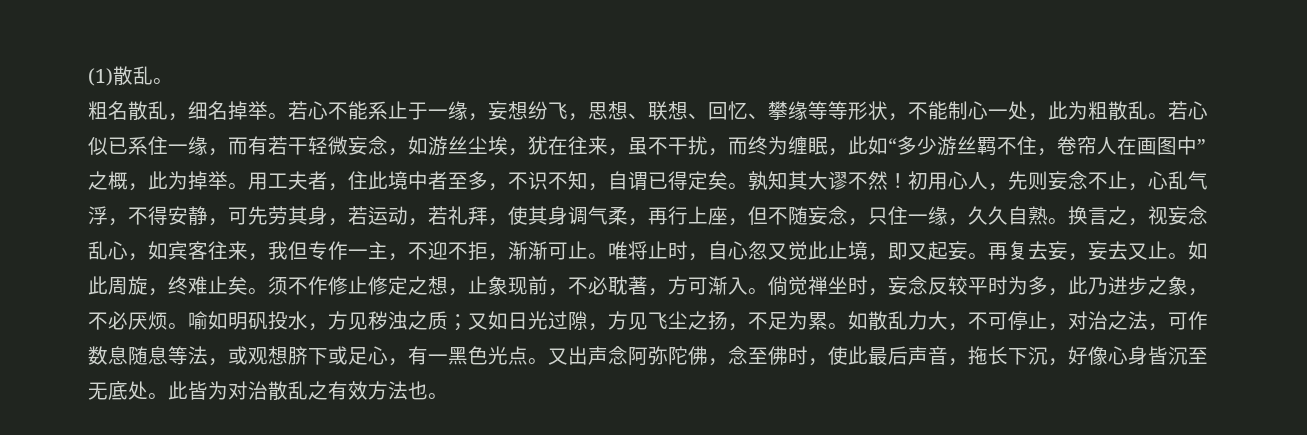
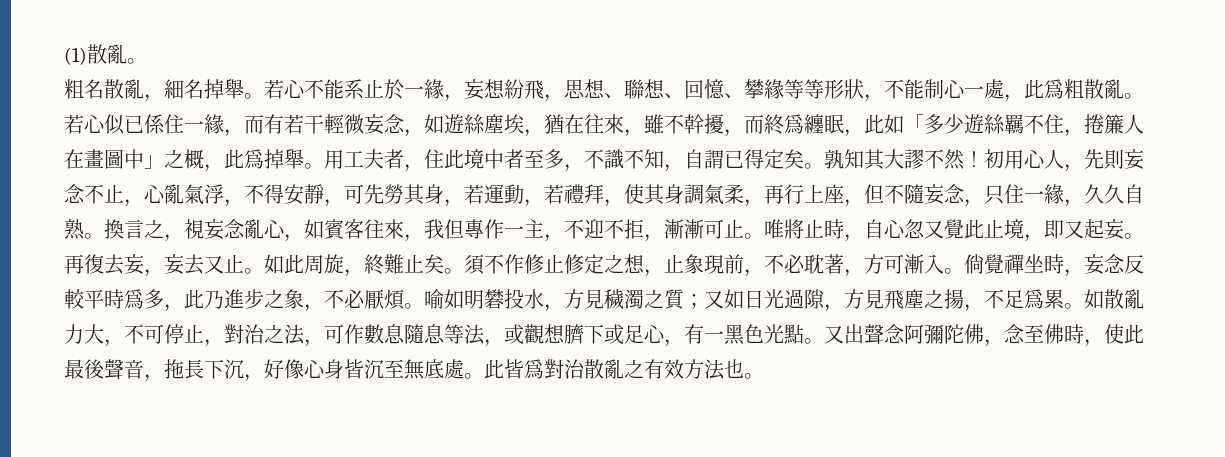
- (1)散乱。
+ (1)散亂。
- 粗名散乱，细名掉举。
+ 粗名散亂，細名掉舉。
- 若心不能系止于一缘，妄想纷飞，思想、联想、回忆、攀缘等等形状，不能制心一处，此为粗散乱。
+ 若心不能系止於一緣，妄想紛飛，思想、聯想、回憶、攀緣等等形狀，不能制心一處，此爲粗散亂。
- 若心似已系住一缘，而有若干轻微妄念，如游丝尘埃，犹在往来，虽不干扰，而终为缠眠，此如“多少游丝羁不住，卷帘人在画图中”之概，此为掉举。
+ 若心似已係住一緣，而有若干輕微妄念，如遊絲塵埃，猶在往來，雖不幹擾，而終爲纏眠，此如「多少遊絲羈不住，捲簾人在畫圖中」之概，此爲掉舉。
- 用工夫者，住此境中者至多，不识不知，自谓已得定矣。
+ 用工夫者，住此境中者至多，不識不知，自謂已得定矣。
- 孰知其大谬不然！
+ 孰知其大謬不然！
- 初用心人，先则妄念不止，心乱气浮，不得安静，可先劳其身，若运动，若礼拜，使其身调气柔，再行上座，但不随妄念，只住一缘，久久自熟。
+ 初用心人，先則妄念不止，心亂氣浮，不得安靜，可先勞其身，若運動，若禮拜，使其身調氣柔，再行上座，但不隨妄念，只住一緣，久久自熟。
- 换言之，视妄念乱心，如宾客往来，我但专作一主，不迎不拒，渐渐可止。
+ 換言之，視妄念亂心，如賓客往來，我但專作一主，不迎不拒，漸漸可止。
- 唯将止时，自心忽又觉此止境，即又起妄。
+ 唯將止時，自心忽又覺此止境，即又起妄。
- 再复去妄，妄去又止。
+ 再復去妄，妄去又止。
- 如此周旋，终难止矣。须不作修止修定之想，止象现前，不必耽著，方可渐入。倘觉禅坐时，妄念反较平时为多，此乃进步之象，不必厌烦。
+ 如此周旋，終難止矣。須不作修止修定之想，止象現前，不必耽著，方可漸入。倘覺禪坐時，妄念反較平時爲多，此乃進步之象，不必厭煩。
- 喻如明矾投水，方见秽浊之质；又如日光过隙，方见飞尘之扬，不足为累。
+ 喻如明礬投水，方見穢濁之質；又如日光過隙，方見飛塵之揚，不足爲累。
- 如散乱力大，不可停止，对治之法，可作数息随息等法，或观想脐下或足心，有一黑色光点。又出声念阿弥陀佛，念至佛时，使此最后声音，拖长下沉，好像心身皆沉至无底处。此皆为对治散乱之有效方法也。
+ 如散亂力大，不可停止，對治之法，可作數息隨息等法，或觀想臍下或足心，有一黑色光點。又出聲念阿彌陀佛，念至佛時，使此最後聲音，拖長下沉，好像心身皆沉至無底處。此皆爲對治散亂之有效方法也。

